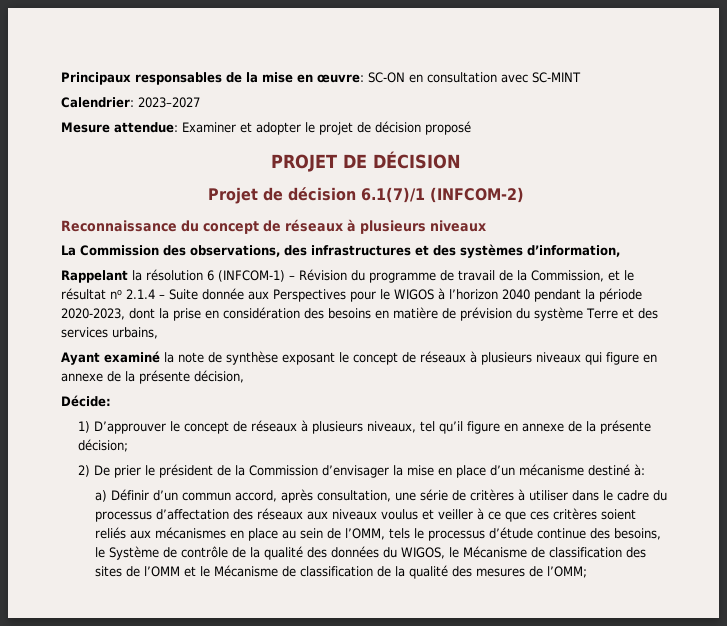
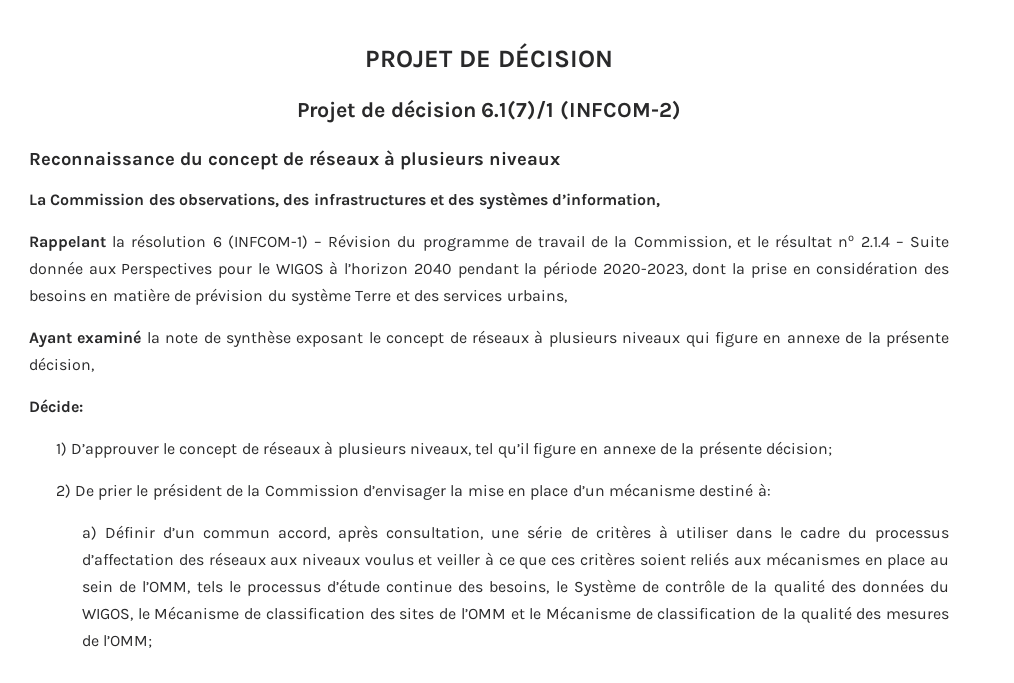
- Principaux responsables de la mise en œuvre: SC-ON en consultation avec SC-MINT
- Calendrier: 2023–2027
- Mesure attendue: Examiner et adopter le projet de décision proposé

